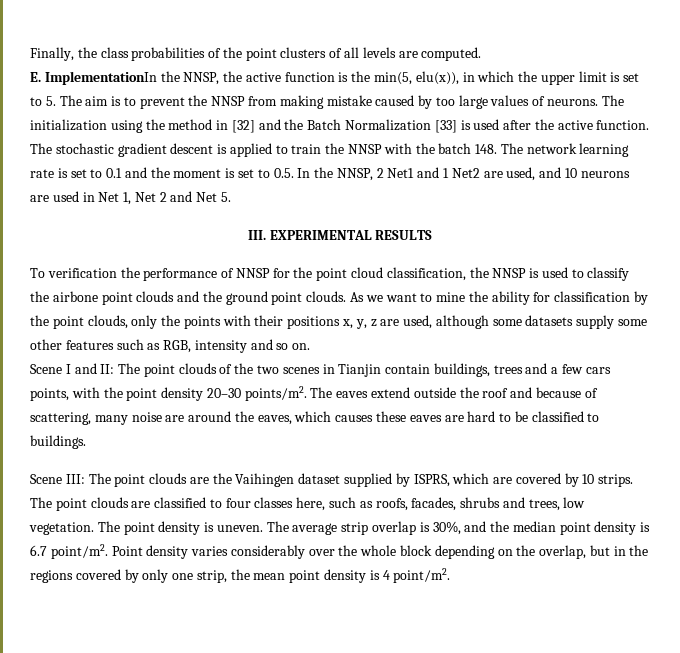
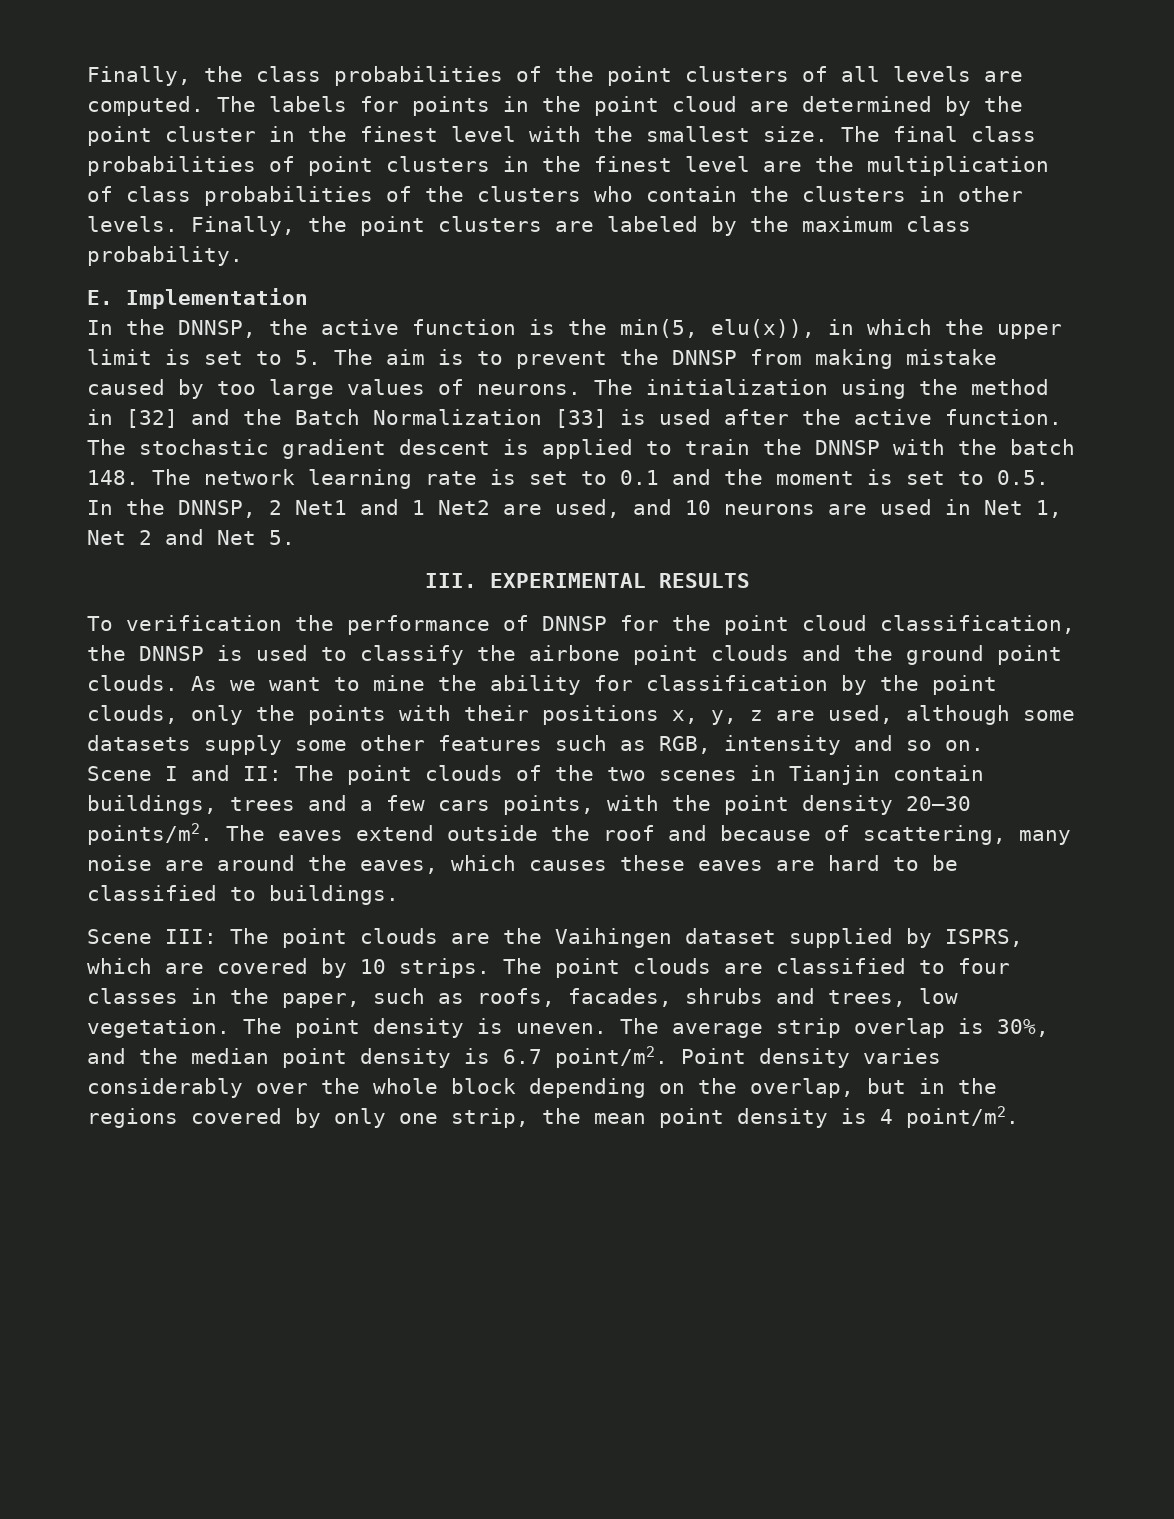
- Finally, the class probabilities of the point clusters of all levels are computed.
- E. ImplementationIn the NNSP, the active function is the min(5, elu(x)), in which the upper limit is set to 5. The aim is to prevent the NNSP from making mistake caused by too large values of neurons.
+ Finally, the class probabilities of the point clusters of all levels are computed. The labels for points in the point cloud are determined by the point cluster in the finest level with the smallest size. The final class probabilities of point clusters in the finest level are the multiplication of class probabilities of the clusters who contain the clusters in other levels. Finally, the point clusters are labeled by the maximum class probability.
+ E. Implementation
+ In the DNNSP, the active function is the min(5, elu(x)), in which the upper limit is set to 5. The aim is to prevent the DNNSP from making mistake caused by too large values of neurons.
- The stochastic gradient descent is applied to train the NNSP with the batch 148. The network learning rate is set to 0.1 and the moment is set to 0.5. In the NNSP, 2 Net1 and 1 Net2 are used, and 10 neurons are used in Net 1, Net 2 and Net 5.
+ The stochastic gradient descent is applied to train the DNNSP with the batch 148. The network learning rate is set to 0.1 and the moment is set to 0.5. In the DNNSP, 2 Net1 and 1 Net2 are used, and 10 neurons are used in Net 1, Net 2 and Net 5.
- To verification the performance of NNSP for the point cloud classification, the NNSP is used to classify the airbone point clouds and the ground point clouds.
+ To verification the performance of DNNSP for the point cloud classification, the DNNSP is used to classify the airbone point clouds and the ground point clouds.
- The point clouds are classified to four classes here, such as roofs, facades, shrubs and trees, low vegetation.
+ The point clouds are classified to four classes in the paper, such as roofs, facades, shrubs and trees, low vegetation.

